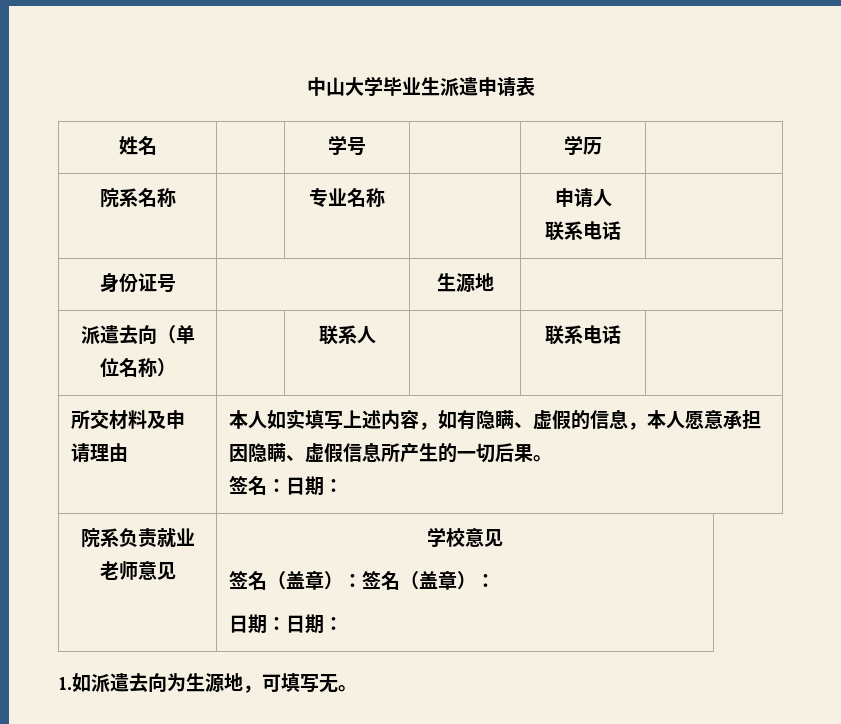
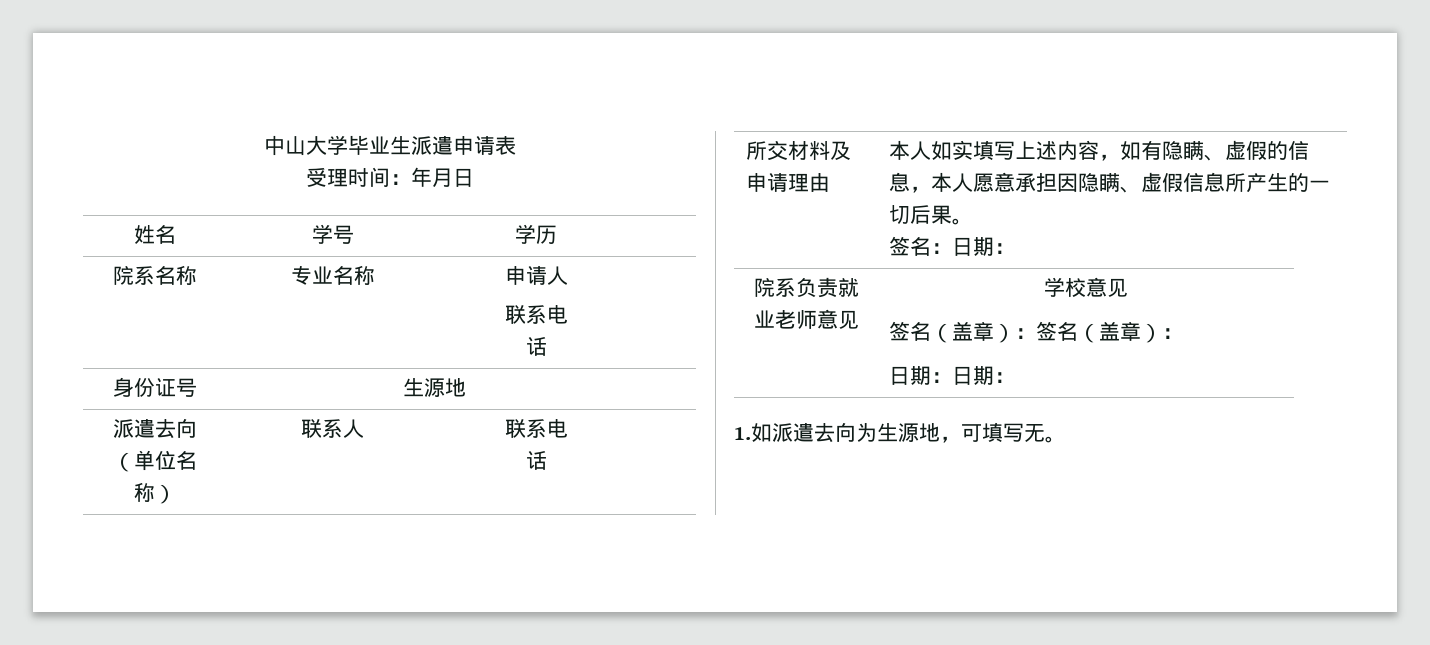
+ 受理时间：年月日

